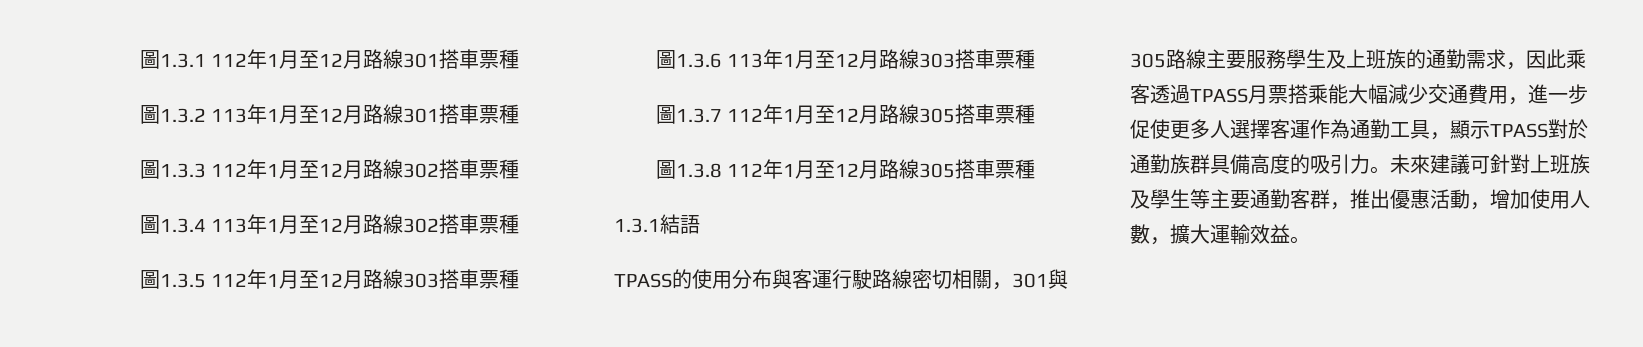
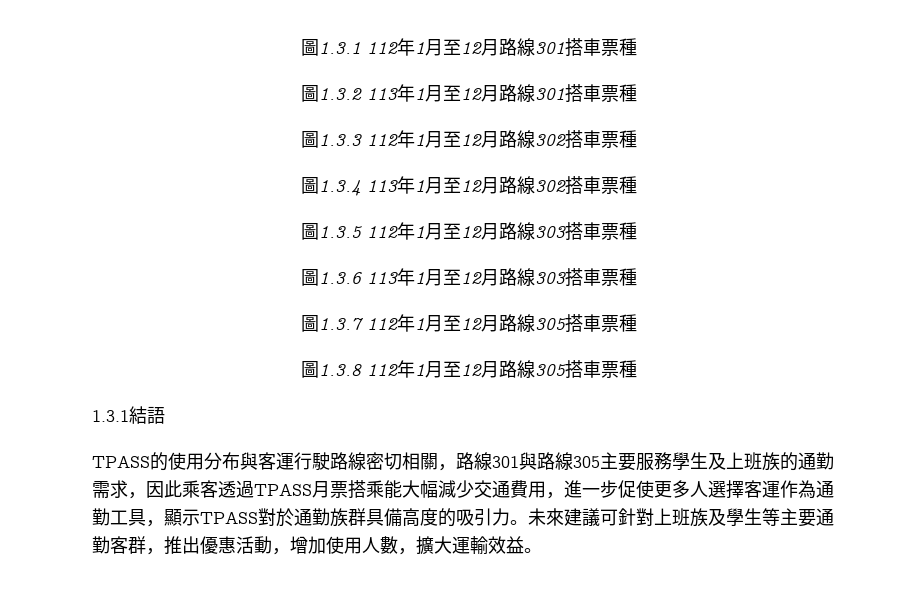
- TPASS的使用分布與客運行駛路線密切相關，301與305路線主要服務學生及上班族的通勤需求，因此乘客透過TPASS月票搭乘能大幅減少交通費用，進一步促使更多人選擇客運作為通勤工具，顯示TPASS對於通勤族群具備高度的吸引力。
+ TPASS的使用分布與客運行駛路線密切相關，路線301與路線305主要服務學生及上班族的通勤需求，因此乘客透過TPASS月票搭乘能大幅減少交通費用，進一步促使更多人選擇客運作為通勤工具，顯示TPASS對於通勤族群具備高度的吸引力。

